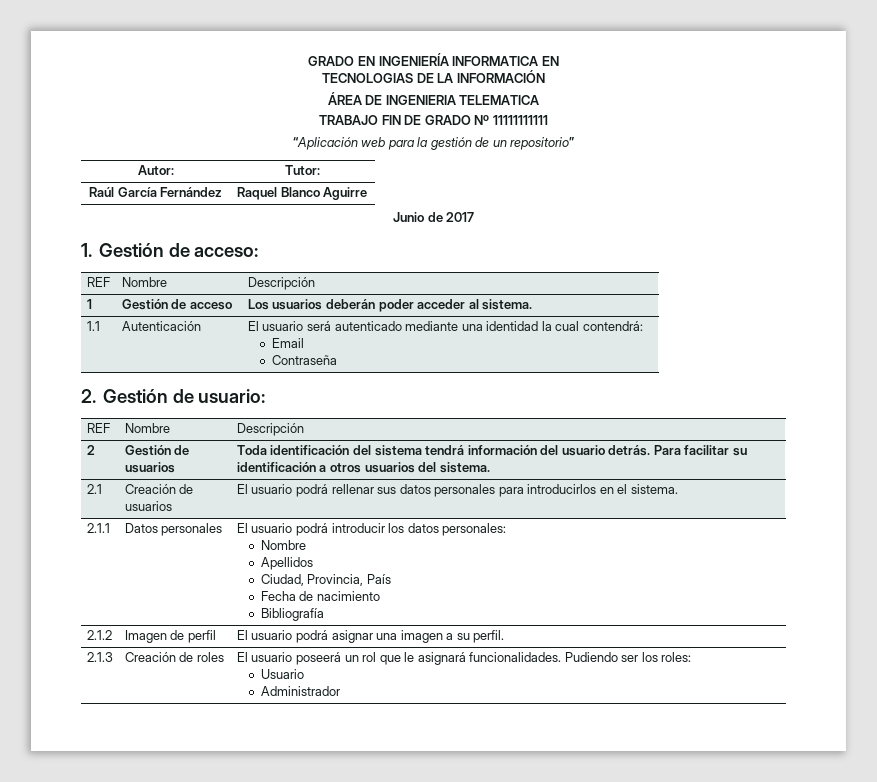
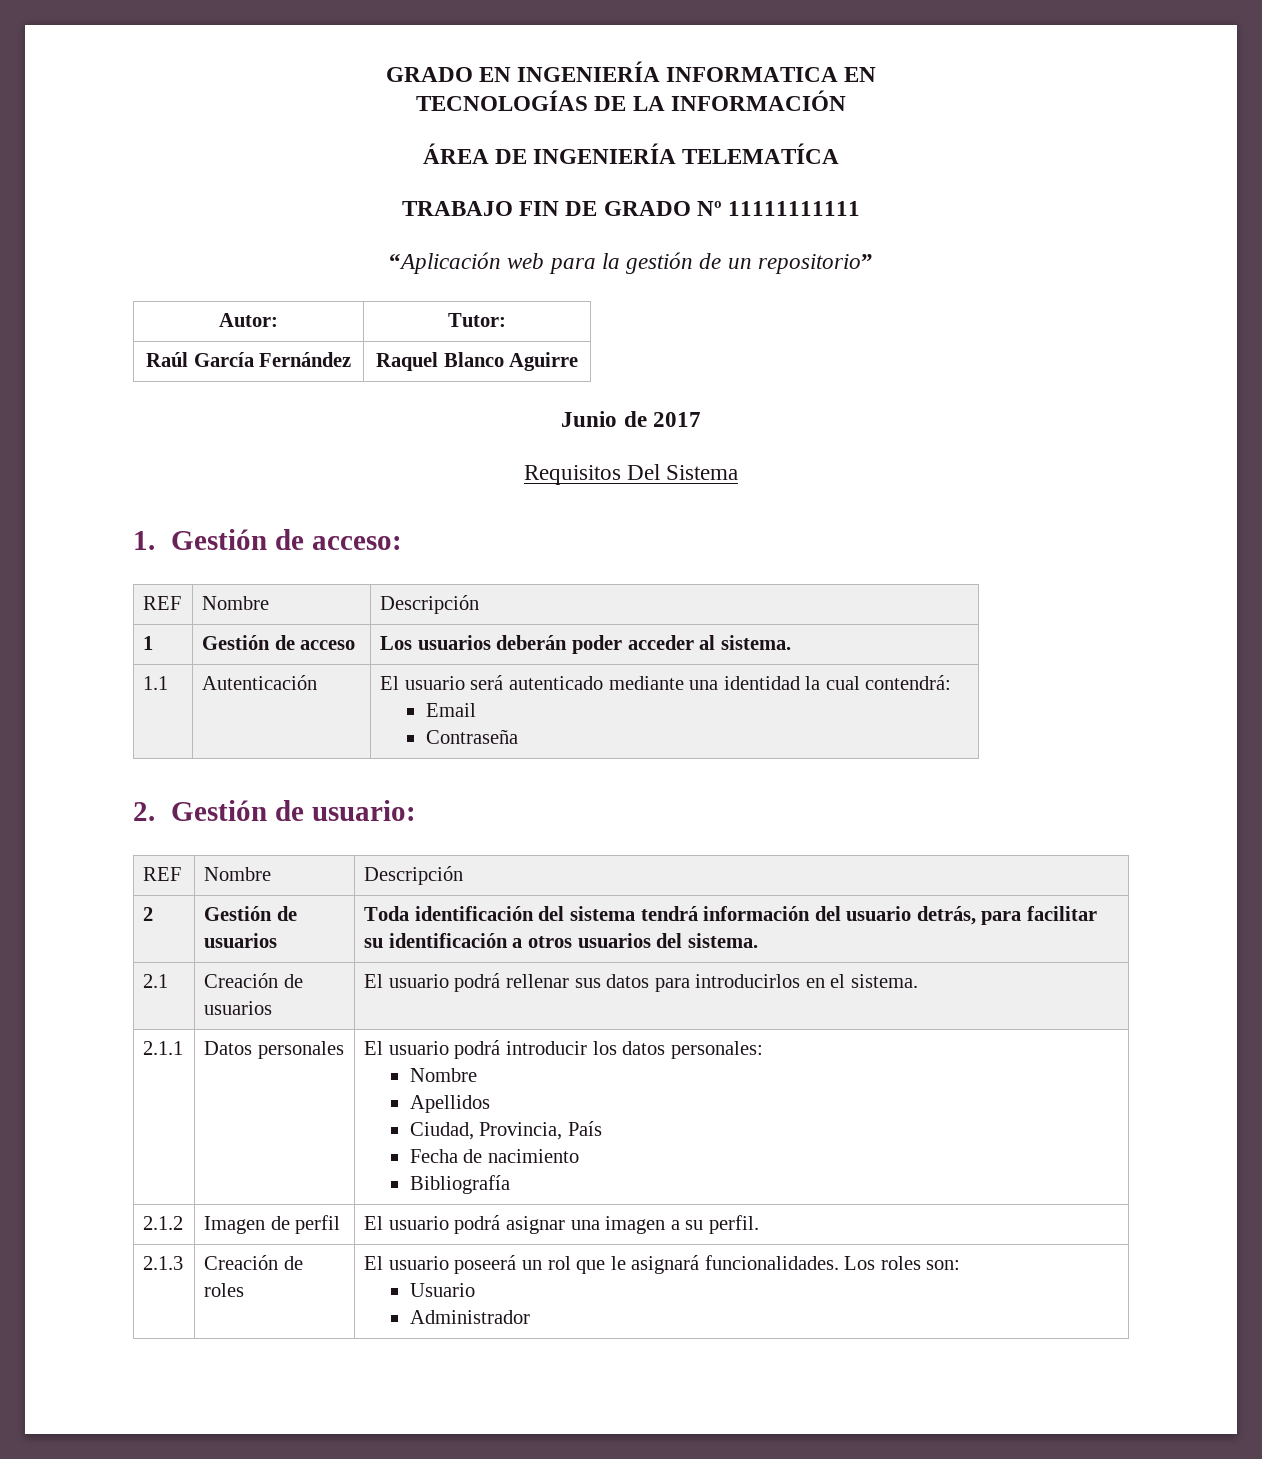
- TECNOLOGIAS DE LA INFORMACIÓN
+ TECNOLOGÍAS DE LA INFORMACIÓN
- ÁREA DE INGENIERIA TELEMATICA
+ ÁREA DE INGENIERÍA TELEMATÍCA
+ Requisitos Del Sistema
- 2 | Gestión de usuarios | Toda identificación del sistema tendrá información del usuario detrás. Para facilitar su identificación a otros usuarios del sistema.
+ 2 | Gestión de usuarios | Toda identificación del sistema tendrá información del usuario detrás, para facilitar su identificación a otros usuarios del sistema.
- 2.1 | Creación de usuarios | El usuario podrá rellenar sus datos personales para introducirlos en el sistema.
+ 2.1 | Creación de usuarios | El usuario podrá rellenar sus datos para introducirlos en el sistema.
- 2.1.3 | Creación de roles | El usuario poseerá un rol que le asignará funcionalidades. Pudiendo ser los roles:
+ 2.1.3 | Creación de roles | El usuario poseerá un rol que le asignará funcionalidades. Los roles son:

